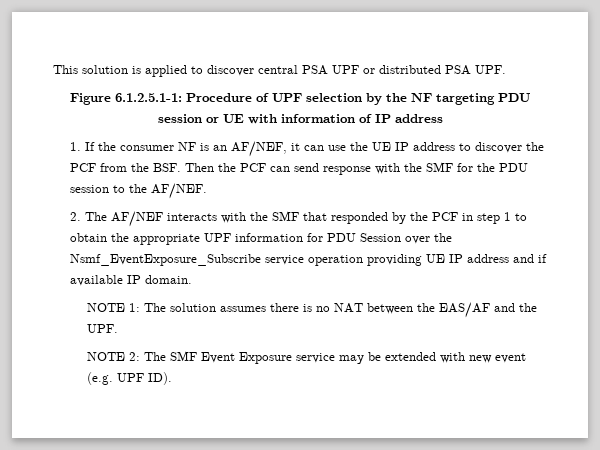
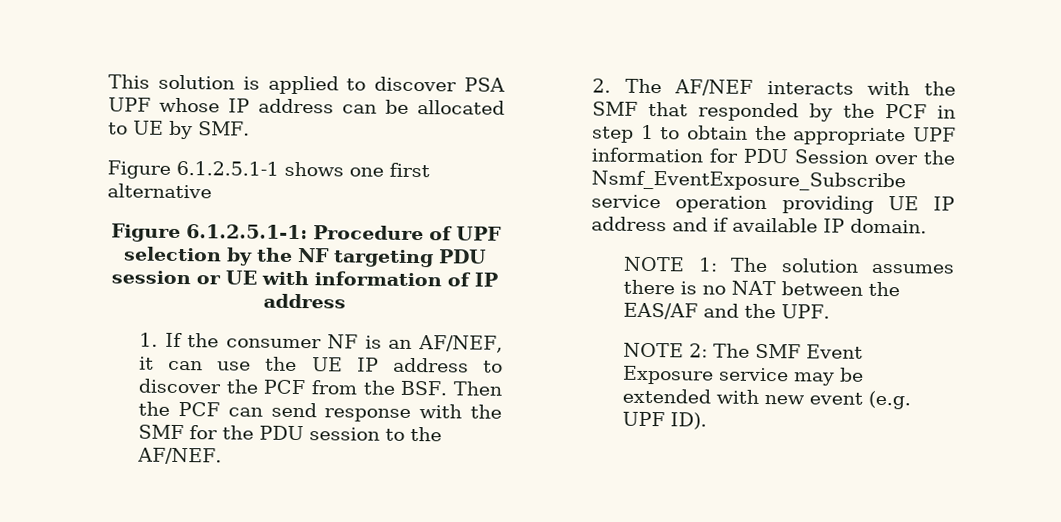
- This solution is applied to discover central PSA UPF or distributed PSA UPF.
+ This solution is applied to discover PSA UPF whose IP address can be allocated to UE by SMF.
+ Figure 6.1.2.5.1-1 shows one first alternative

